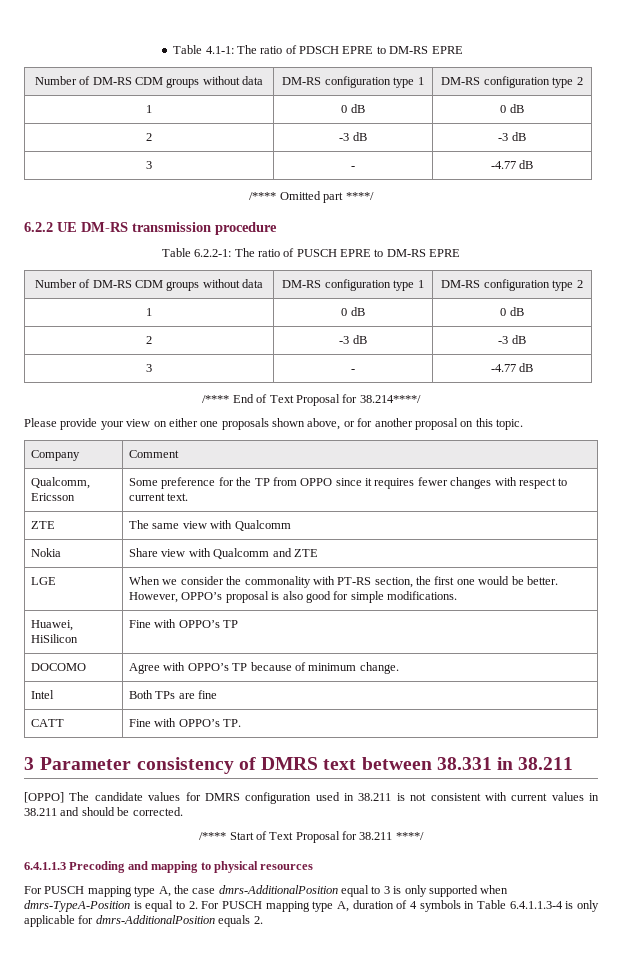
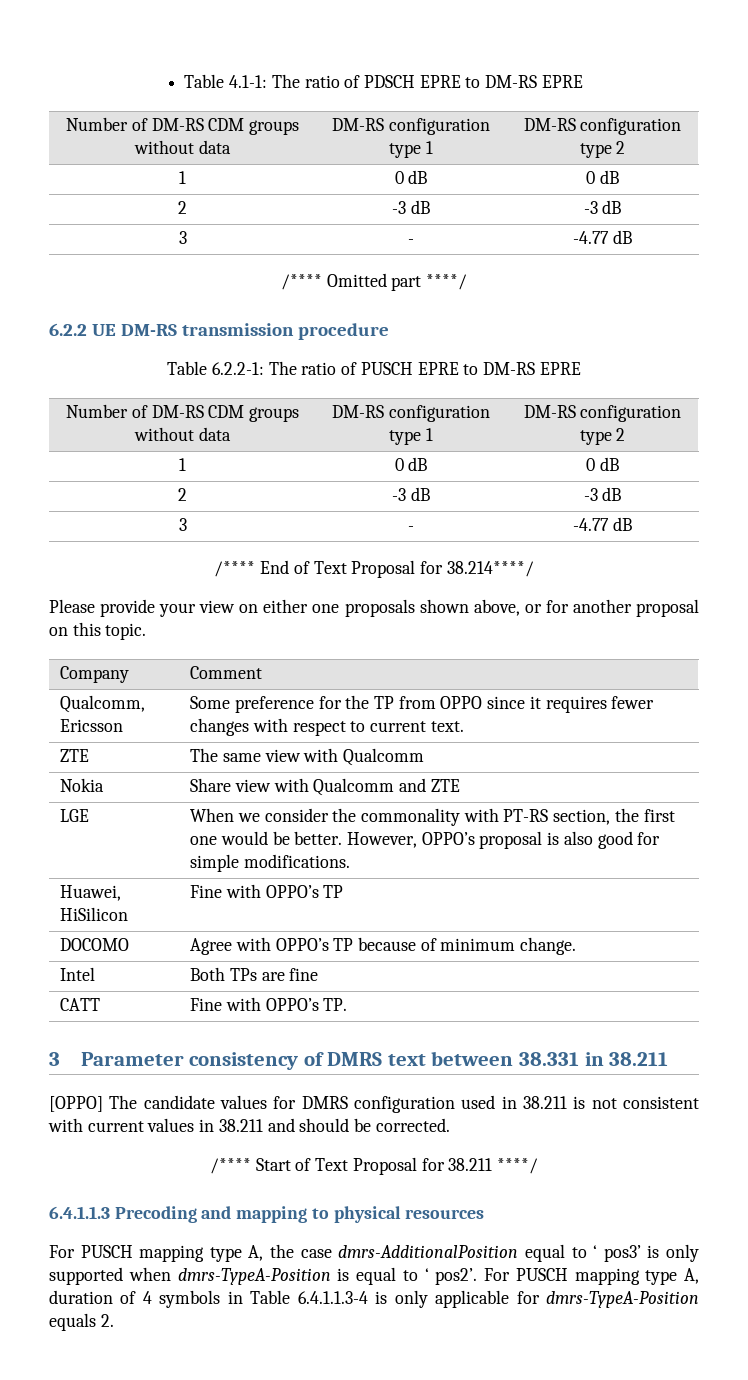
- For PUSCH mapping type A, the case dmrs-AdditionalPosition equal to 3 is only supported when dmrs-TypeA-Position is equal to 2. For PUSCH mapping type A, duration of 4 symbols in Table 6.4.1.1.3-4 is only applicable for dmrs-AdditionalPosition equals 2.
+ For PUSCH mapping type A, the case dmrs-AdditionalPosition equal to ‘ pos3’ is only supported when dmrs-TypeA-Position is equal to ‘ pos2’. For PUSCH mapping type A, duration of 4 symbols in Table 6.4.1.1.3-4 is only applicable for dmrs-TypeA-Position equals 2.

